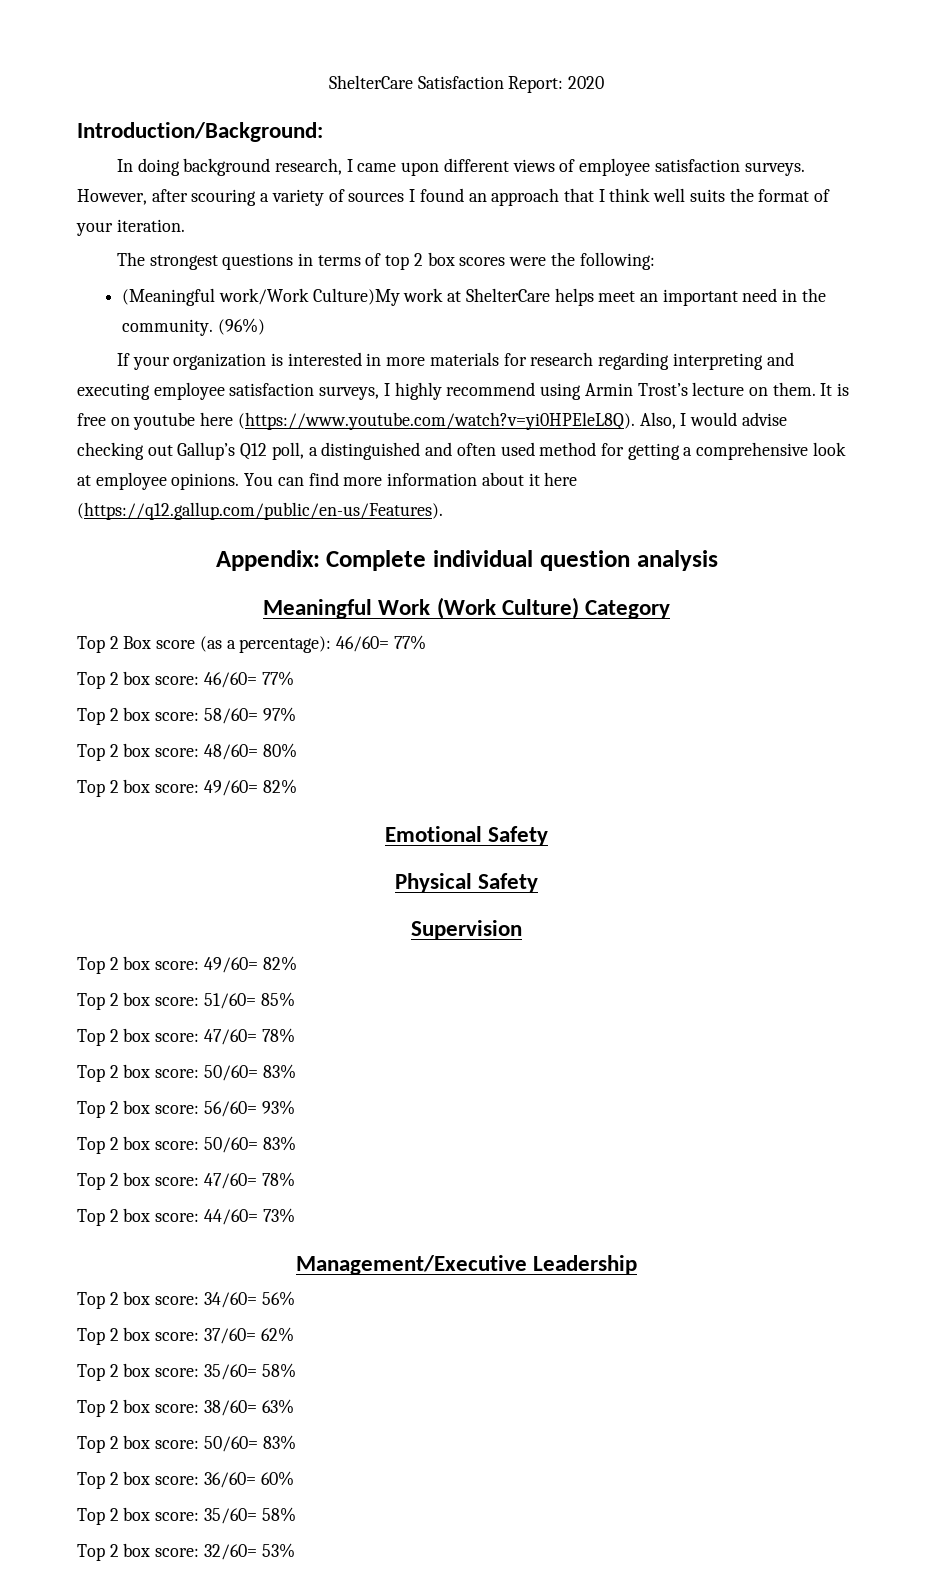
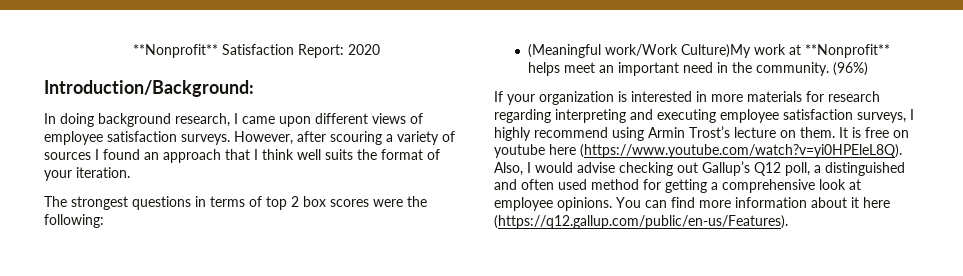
- ShelterCare Satisfaction Report: 2020
+ **Nonprofit** Satisfaction Report: 2020
- (Meaningful work/Work Culture)My work at ShelterCare helps meet an important need in the community.
+ (Meaningful work/Work Culture)My work at **Nonprofit** helps meet an important need in the community.
- Appendix: Complete individual question analysis
- Meaningful Work (Work Culture) Category
- Top 2 Box score (as a percentage): 46/60= 77%
- Top 2 box score: 46/60= 77%
- Top 2 box score: 58/60= 97%
- Top 2 box score: 48/60= 80%
- Top 2 box score: 49/60= 82%
- Emotional Safety
- Physical Safety
- Supervision
- Top 2 box score: 49/60= 82%
- Top 2 box score: 51/60= 85%
- Top 2 box score: 47/60= 78%
- Top 2 box score: 50/60= 83%
- Top 2 box score: 56/60= 93%
- Top 2 box score: 50/60= 83%
- Top 2 box score: 47/60= 78%
- Top 2 box score: 44/60= 73%
- Management/Executive Leadership
- Top 2 box score: 34/60= 56%
- Top 2 box score: 37/60= 62%
- Top 2 box score: 35/60= 58%
- Top 2 box score: 38/60= 63%
- Top 2 box score: 50/60= 83%
- Top 2 box score: 36/60= 60%
- Top 2 box score: 35/60= 58%
- Top 2 box score: 32/60= 53%

